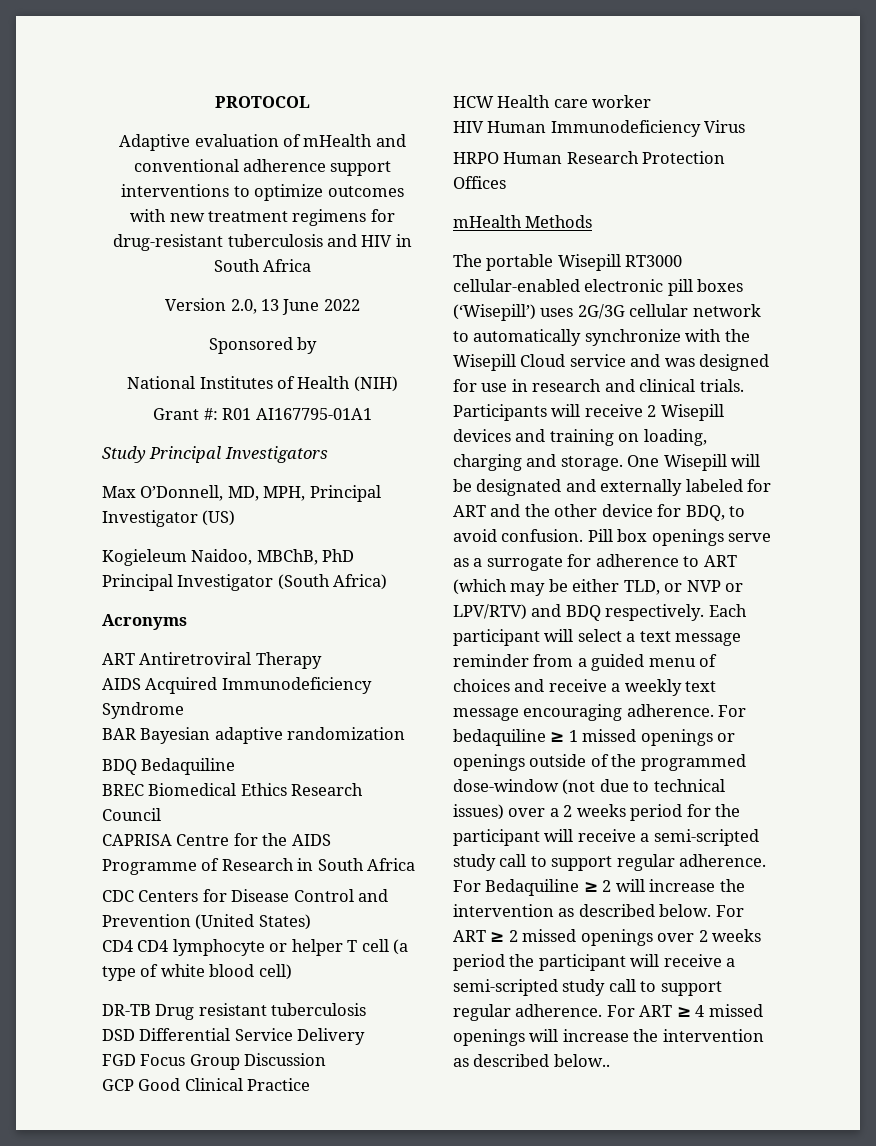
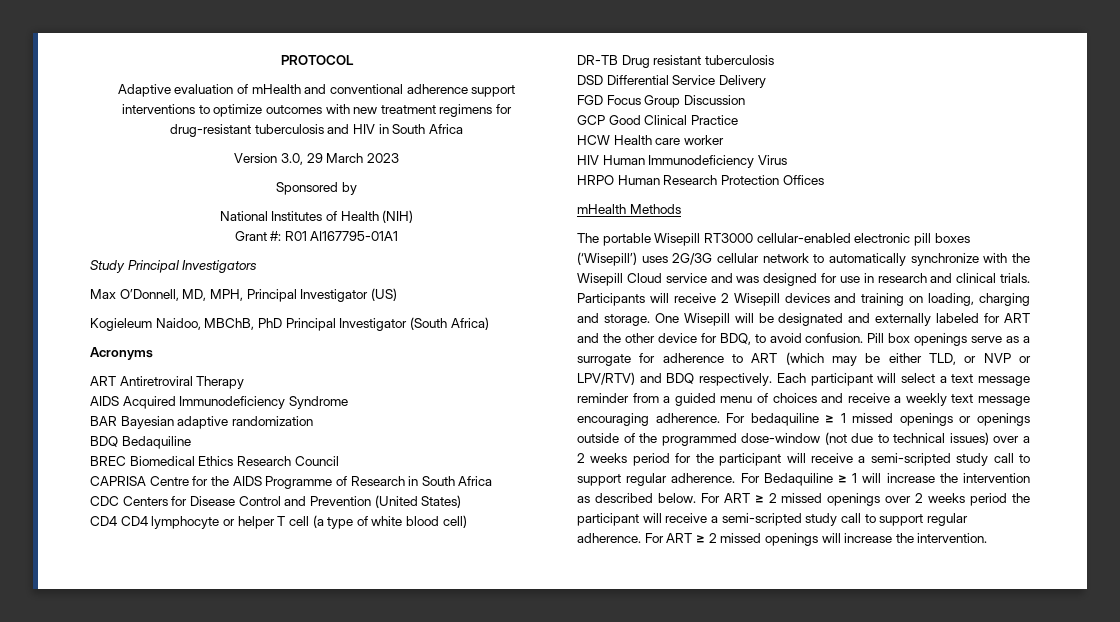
- Version 2.0, 13 June 2022
+ Version 3.0, 29 March 2023
- For Bedaquiline ≥ 2 will increase the intervention as described below.
+ For Bedaquiline ≥ 1 will increase the intervention as described below.
- For ART ≥ 4 missed openings will increase the intervention as described below..
+ For ART ≥ 2 missed openings will increase the intervention.

